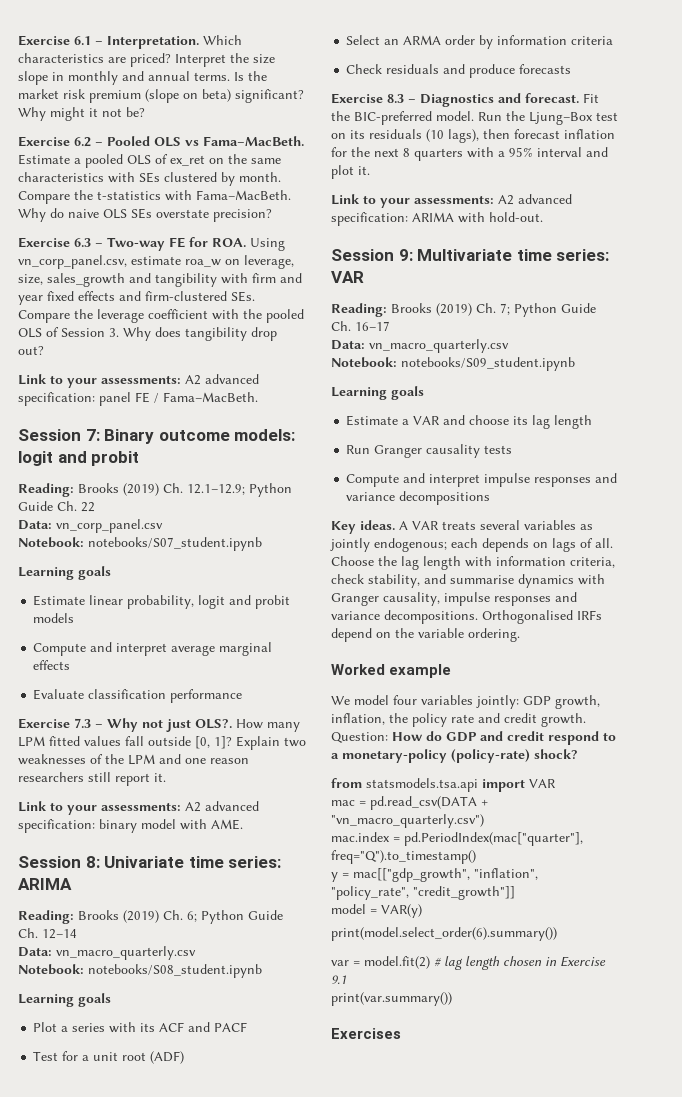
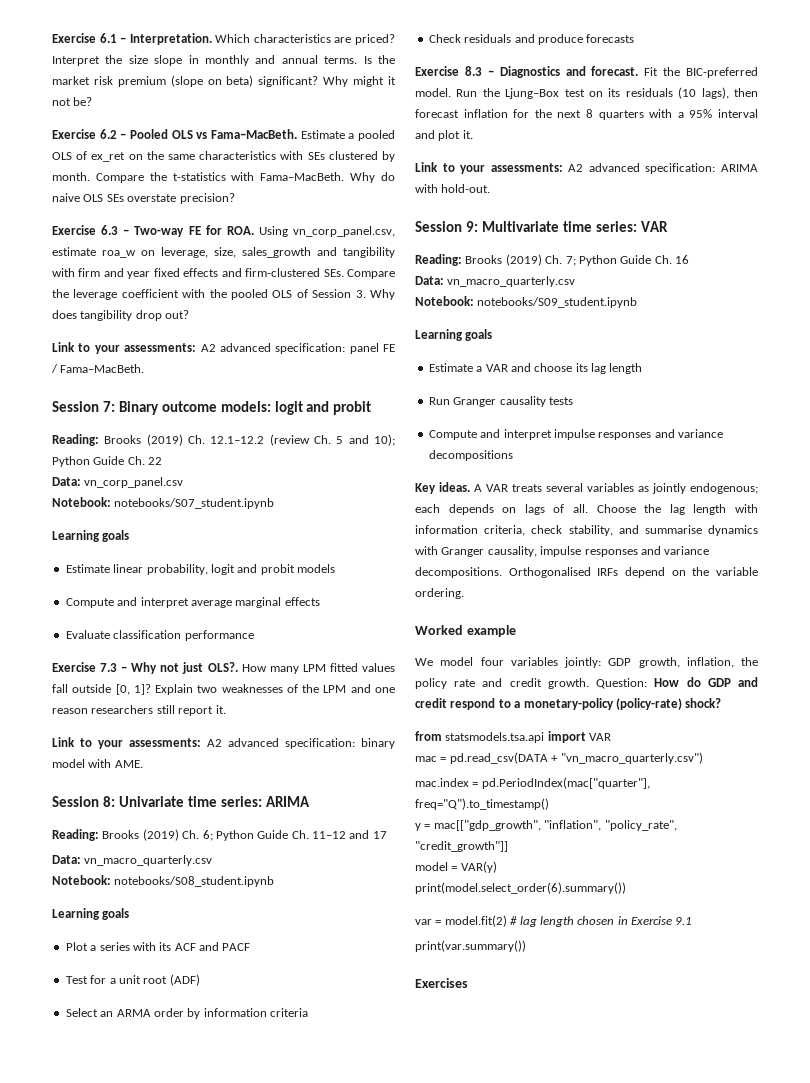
- Reading: Brooks (2019) Ch. 12.1–12.9; Python Guide Ch. 22
+ Reading: Brooks (2019) Ch. 12.1–12.2 (review Ch. 5 and 10); Python Guide Ch. 22
- Reading: Brooks (2019) Ch. 6; Python Guide Ch. 12–14
+ Reading: Brooks (2019) Ch. 6; Python Guide Ch. 11–12 and 17
- Reading: Brooks (2019) Ch. 7; Python Guide Ch. 16–17
+ Reading: Brooks (2019) Ch. 7; Python Guide Ch. 16

